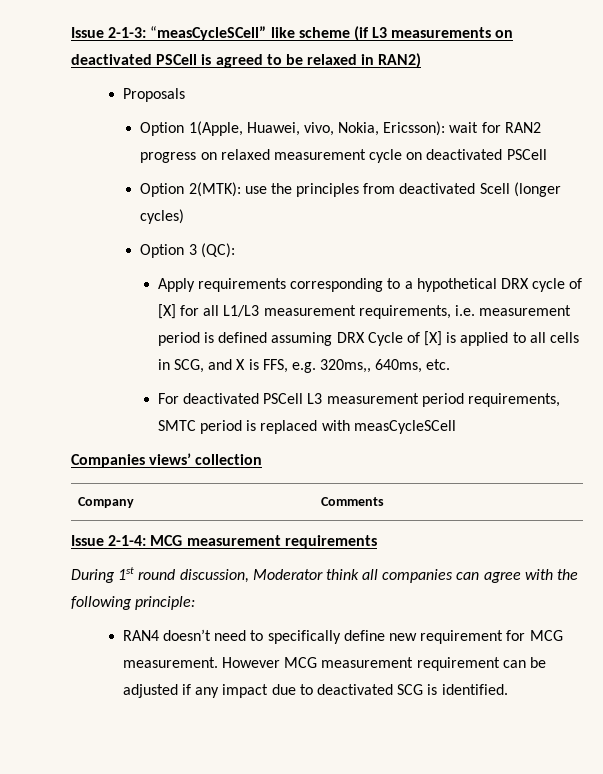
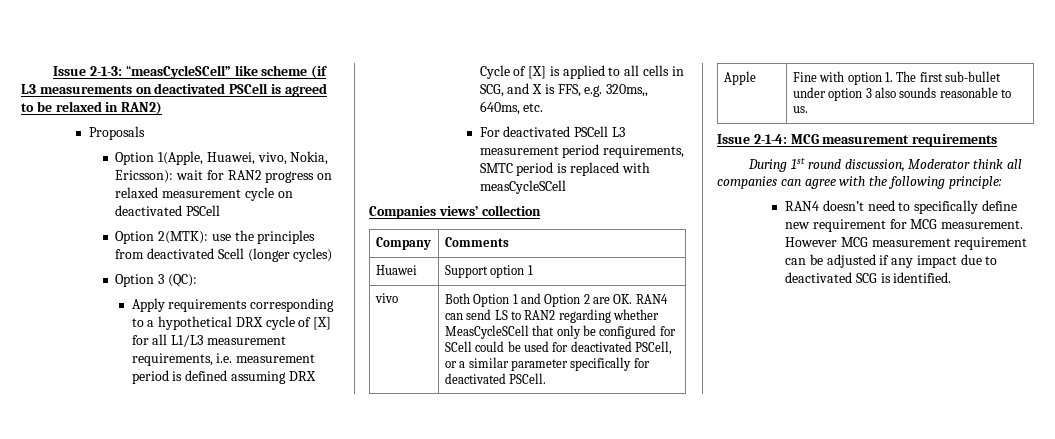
+ Huawei | Support option 1
+ vivo | Both Option 1 and Option 2 are OK. RAN4 can send LS to RAN2 regarding whether MeasCycleSCell that only be configured for SCell could be used for deactivated PSCell, or a similar parameter specifically for deactivated PSCell.
+ Apple | Fine with option 1. The first sub-bullet under option 3 also sounds reasonable to us.

